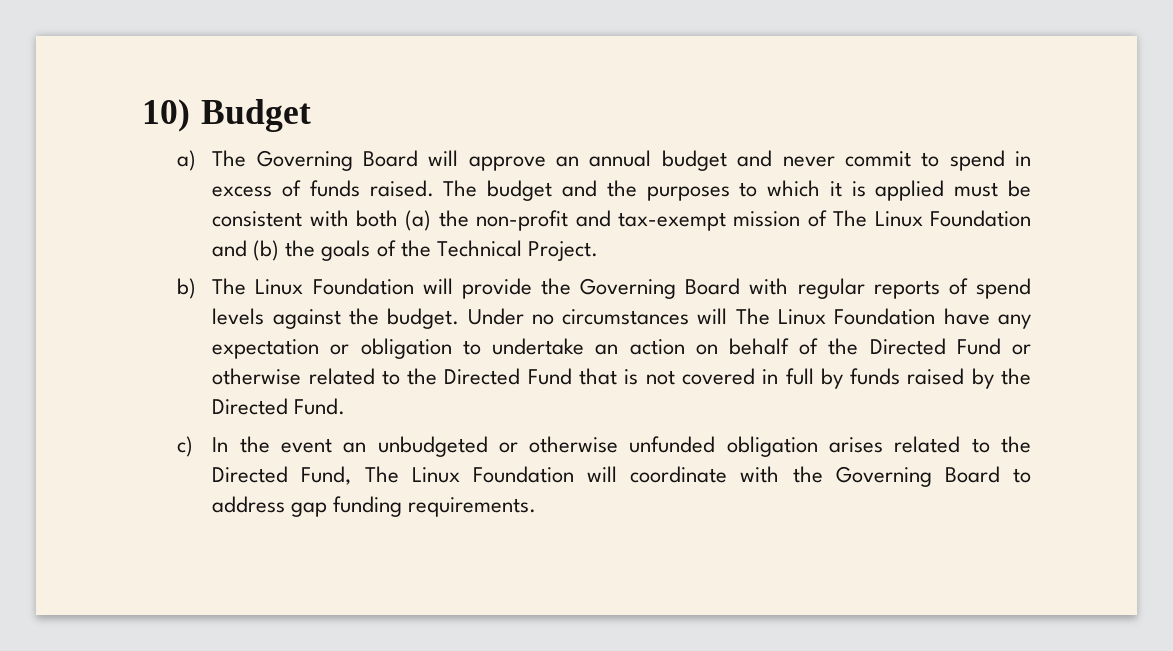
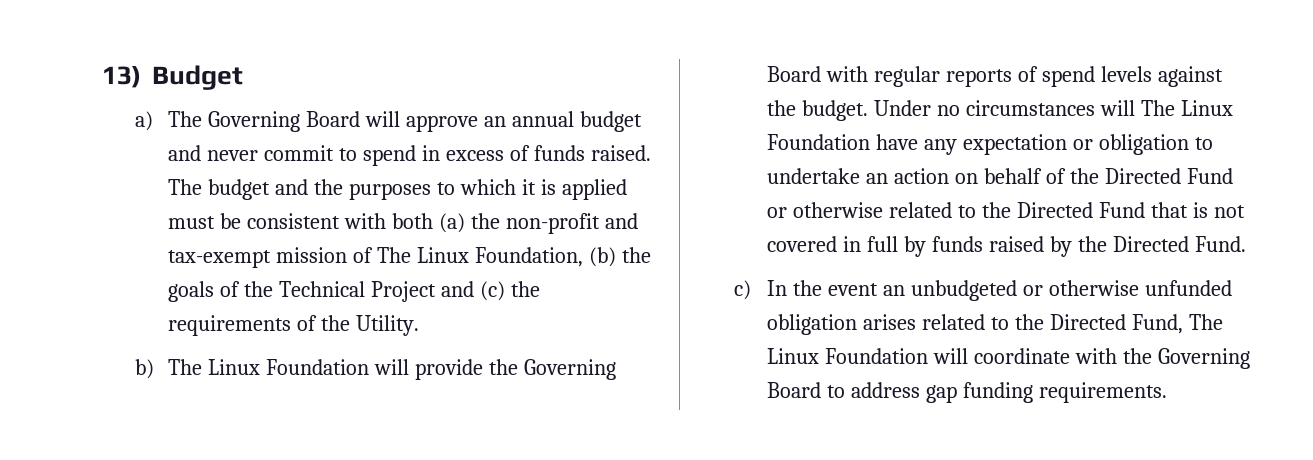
- 10) Budget
+ 13) Budget
- The budget and the purposes to which it is applied must be consistent with both (a) the non-profit and tax-exempt mission of The Linux Foundation and (b) the goals of the Technical Project.
+ The budget and the purposes to which it is applied must be consistent with both (a) the non-profit and tax-exempt mission of The Linux Foundation, (b) the goals of the Technical Project and (c) the requirements of the Utility.

